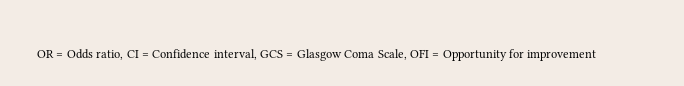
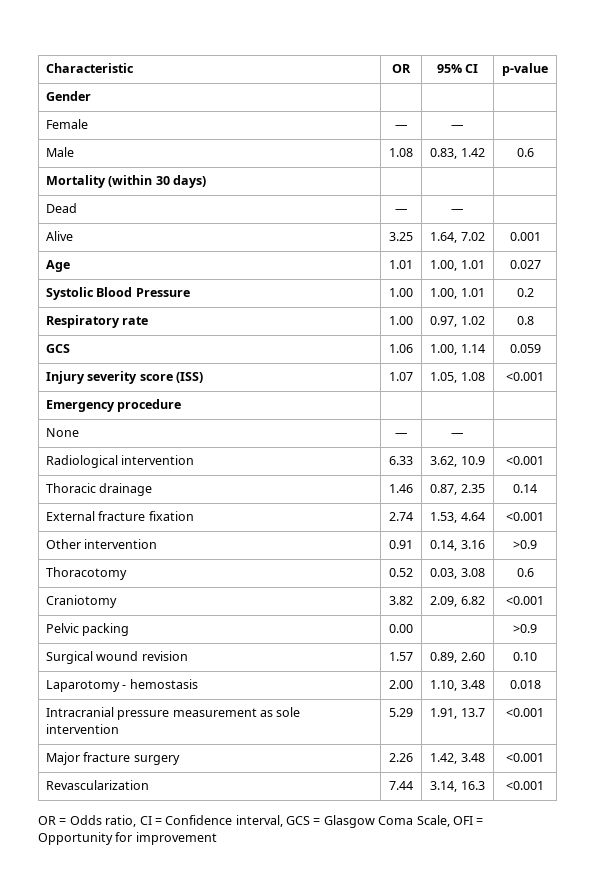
+ Characteristic | OR | 95% CI | p-value
+ Gender | | |
+ Female | — | — |
+ Male | 1.08 | 0.83, 1.42 | 0.6
+ Mortality (within 30 days) | | |
+ Dead | — | — |
+ Alive | 3.25 | 1.64, 7.02 | 0.001
+ Age | 1.01 | 1.00, 1.01 | 0.027
+ Systolic Blood Pressure | 1.00 | 1.00, 1.01 | 0.2
+ Respiratory rate | 1.00 | 0.97, 1.02 | 0.8
+ GCS | 1.06 | 1.00, 1.14 | 0.059
+ Injury severity score (ISS) | 1.07 | 1.05, 1.08 | <0.001
+ Emergency procedure | | |
+ None | — | — |
+ Radiological intervention | 6.33 | 3.62, 10.9 | <0.001
+ Thoracic drainage | 1.46 | 0.87, 2.35 | 0.14
+ External fracture fixation | 2.74 | 1.53, 4.64 | <0.001
+ Other intervention | 0.91 | 0.14, 3.16 | >0.9
+ Thoracotomy | 0.52 | 0.03, 3.08 | 0.6
+ Craniotomy | 3.82 | 2.09, 6.82 | <0.001
+ Pelvic packing | 0.00 | | >0.9
+ Surgical wound revision | 1.57 | 0.89, 2.60 | 0.10
+ Laparotomy - hemostasis | 2.00 | 1.10, 3.48 | 0.018
+ Intracranial pressure measurement as sole intervention | 5.29 | 1.91, 13.7 | <0.001
+ Major fracture surgery | 2.26 | 1.42, 3.48 | <0.001
+ Revascularization | 7.44 | 3.14, 16.3 | <0.001

